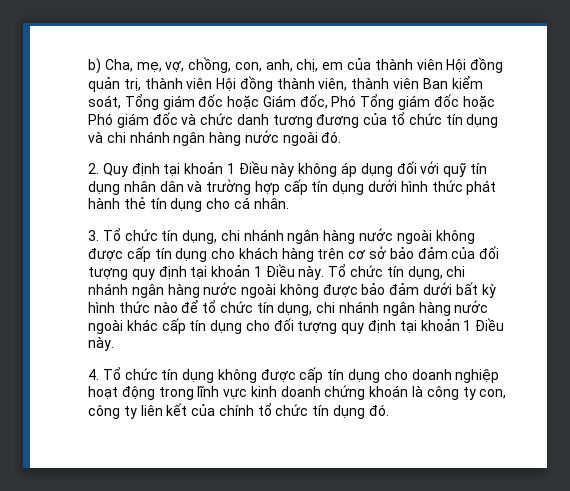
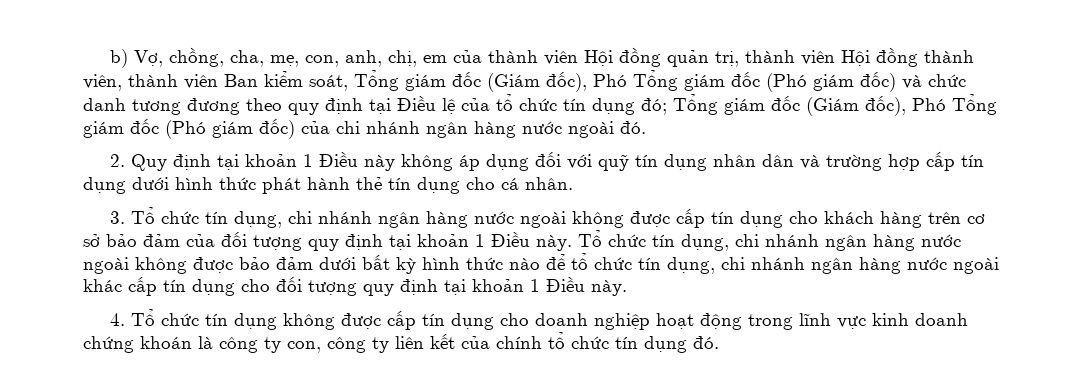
- b) Cha, mẹ, vợ, chồng, con, anh, chị, em của thành viên Hội đồng quản trị, thành viên Hội đồng thành viên, thành viên Ban kiểm soát, Tổng giám đốc hoặc Giám đốc, Phó Tổng giám đốc hoặc Phó giám đốc và chức danh tương đương của tổ chức tín dụng và chi nhánh ngân hàng nước ngoài đó.
+ b) Vợ, chồng, cha, mẹ, con, anh, chị, em của thành viên Hội đồng quản trị, thành viên Hội đồng thành viên, thành viên Ban kiểm soát, Tổng giám đốc (Giám đốc), Phó Tổng giám đốc (Phó giám đốc) và chức danh tương đương theo quy định tại Điều lệ của tổ chức tín dụng đó; Tổng giám đốc (Giám đốc), Phó Tổng giám đốc (Phó giám đốc) của chi nhánh ngân hàng nước ngoài đó.

